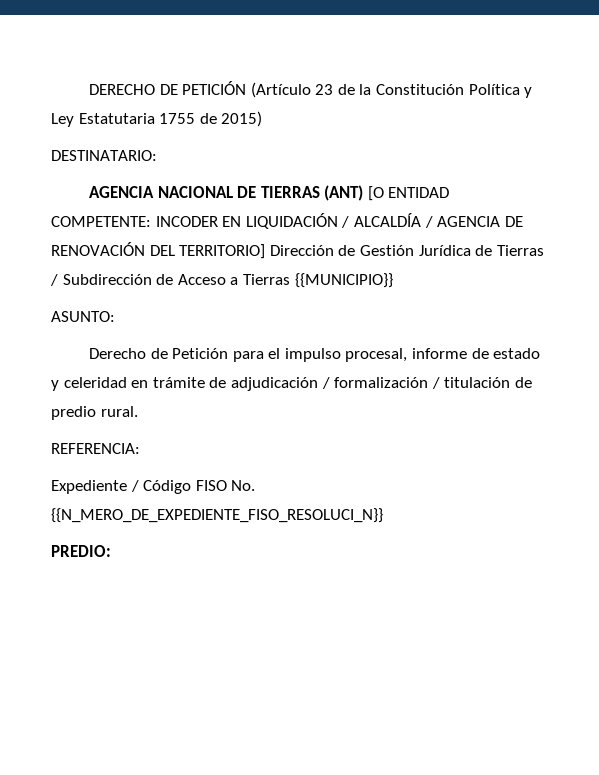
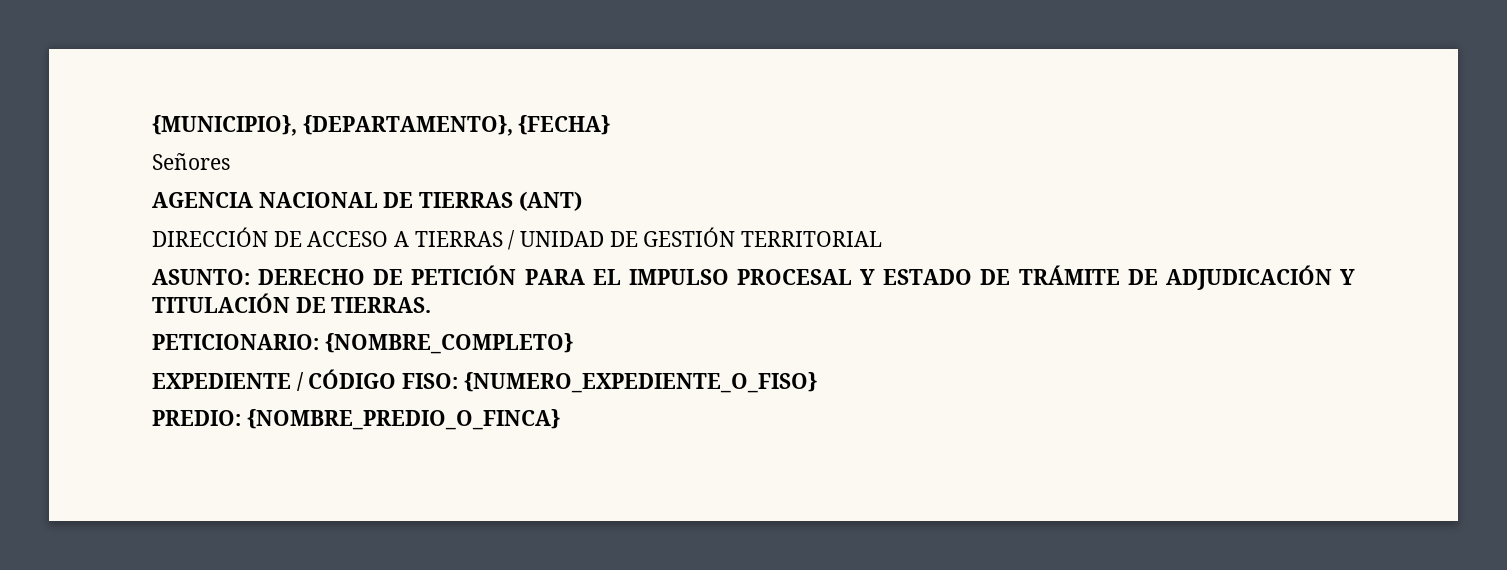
- DERECHO DE PETICIÓN (Artículo 23 de la Constitución Política y Ley Estatutaria 1755 de 2015)
- DESTINATARIO:
+ {MUNICIPIO}, {DEPARTAMENTO}, {FECHA}
+ Señores
- AGENCIA NACIONAL DE TIERRAS (ANT) [O ENTIDAD COMPETENTE: INCODER EN LIQUIDACIÓN / ALCALDÍA / AGENCIA DE RENOVACIÓN DEL TERRITORIO] Dirección de Gestión Jurídica de Tierras / Subdirección de Acceso a Tierras {{MUNICIPIO}}
- ASUNTO:
- Derecho de Petición para el impulso procesal, informe de estado y celeridad en trámite de adjudicación / formalización / titulación de predio rural.
- REFERENCIA:
- Expediente / Código FISO No. {{N_MERO_DE_EXPEDIENTE_FISO_RESOLUCI_N}}
+ AGENCIA NACIONAL DE TIERRAS (ANT)
+ DIRECCIÓN DE ACCESO A TIERRAS / UNIDAD DE GESTIÓN TERRITORIAL
+ ASUNTO: DERECHO DE PETICIÓN PARA EL IMPULSO PROCESAL Y ESTADO DE TRÁMITE DE ADJUDICACIÓN Y TITULACIÓN DE TIERRAS.
+ PETICIONARIO: {NOMBRE_COMPLETO}
+ EXPEDIENTE / CÓDIGO FISO: {NUMERO_EXPEDIENTE_O_FISO}
- PREDIO:
+ PREDIO: {NOMBRE_PREDIO_O_FINCA}

